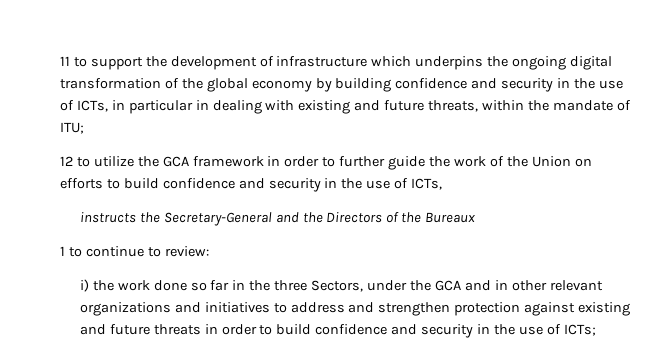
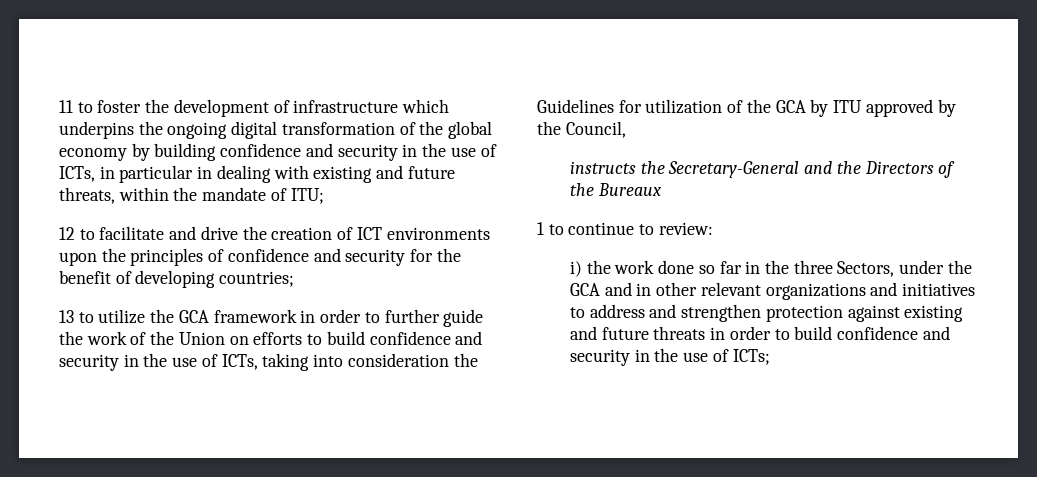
- 11 to support the development of infrastructure which underpins the ongoing digital transformation of the global economy by building confidence and security in the use of ICTs, in particular in dealing with existing and future threats, within the mandate of ITU;
+ 11 to foster the development of infrastructure which underpins the ongoing digital transformation of the global economy by building confidence and security in the use of ICTs, in particular in dealing with existing and future threats, within the mandate of ITU;
- 12 to utilize the GCA framework in order to further guide the work of the Union on efforts to build confidence and security in the use of ICTs,
+ 12 to facilitate and drive the creation of ICT environments upon the principles of confidence and security for the benefit of developing countries;
+ 13 to utilize the GCA framework in order to further guide the work of the Union on efforts to build confidence and security in the use of ICTs, taking into consideration the Guidelines for utilization of the GCA by ITU approved by the Council,

